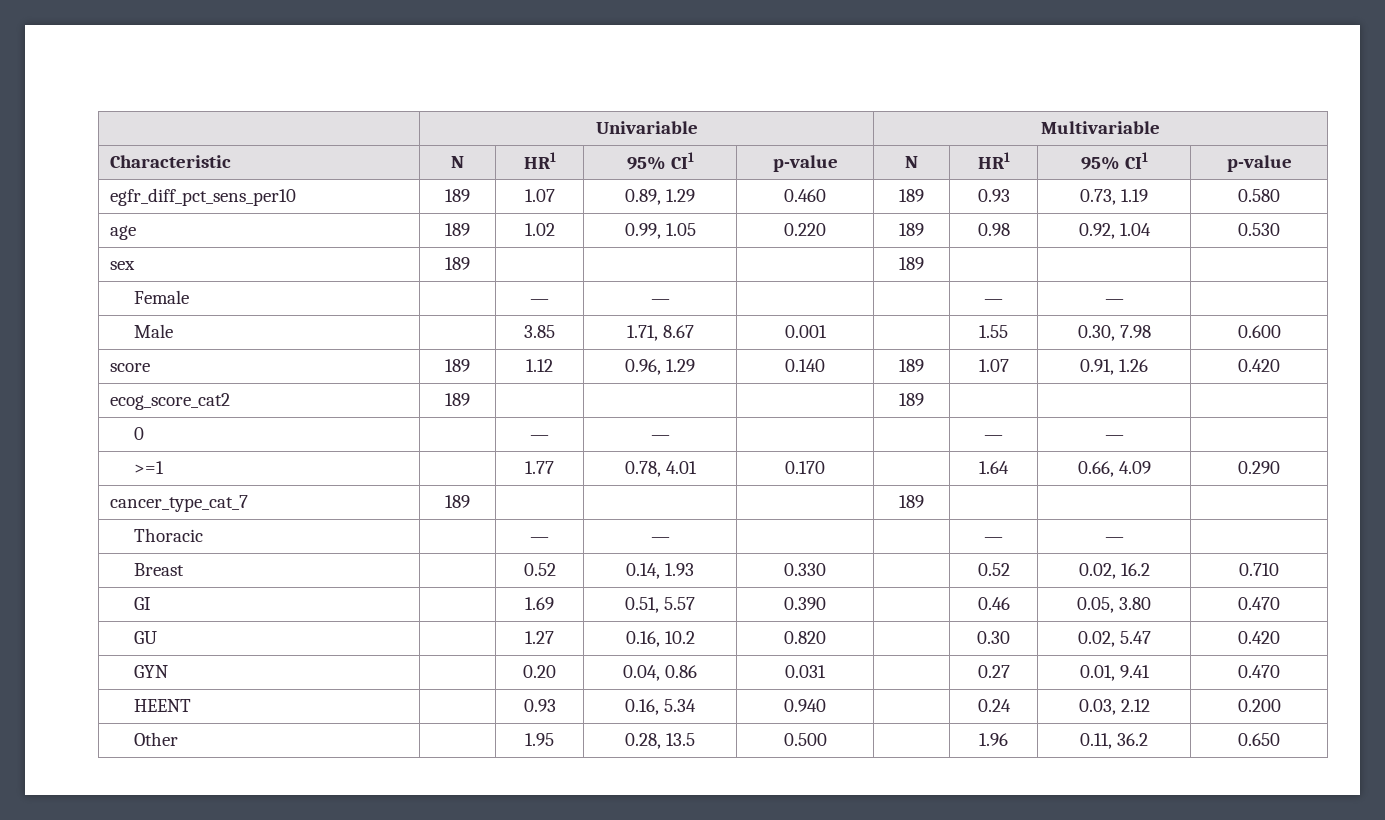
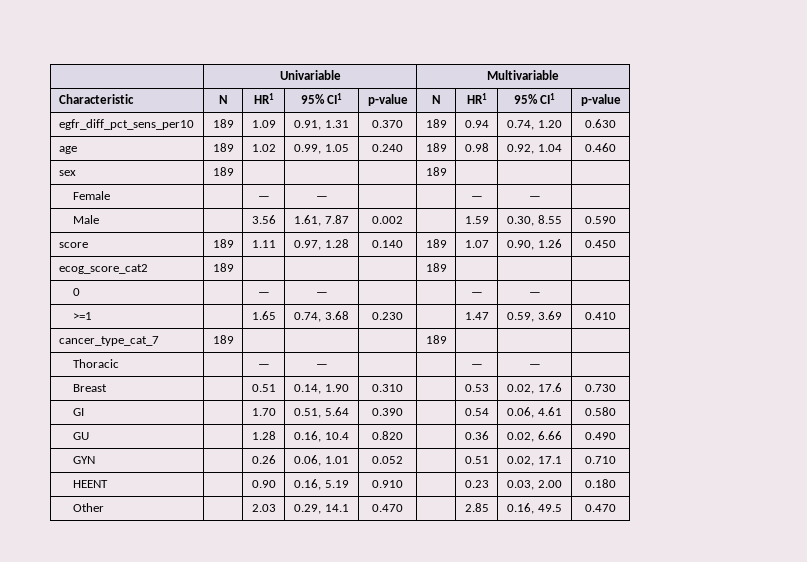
- egfr_diff_pct_sens_per10 | 189 | 1.07 | 0.89, 1.29 | 0.460 | 189 | 0.93 | 0.73, 1.19 | 0.580
+ egfr_diff_pct_sens_per10 | 189 | 1.09 | 0.91, 1.31 | 0.370 | 189 | 0.94 | 0.74, 1.20 | 0.630
- age | 189 | 1.02 | 0.99, 1.05 | 0.220 | 189 | 0.98 | 0.92, 1.04 | 0.530
+ age | 189 | 1.02 | 0.99, 1.05 | 0.240 | 189 | 0.98 | 0.92, 1.04 | 0.460
- Male | | 3.85 | 1.71, 8.67 | 0.001 | | 1.55 | 0.30, 7.98 | 0.600
+ Male | | 3.56 | 1.61, 7.87 | 0.002 | | 1.59 | 0.30, 8.55 | 0.590
- score | 189 | 1.12 | 0.96, 1.29 | 0.140 | 189 | 1.07 | 0.91, 1.26 | 0.420
+ score | 189 | 1.11 | 0.97, 1.28 | 0.140 | 189 | 1.07 | 0.90, 1.26 | 0.450
- >=1 | | 1.77 | 0.78, 4.01 | 0.170 | | 1.64 | 0.66, 4.09 | 0.290
+ >=1 | | 1.65 | 0.74, 3.68 | 0.230 | | 1.47 | 0.59, 3.69 | 0.410
- Breast | | 0.52 | 0.14, 1.93 | 0.330 | | 0.52 | 0.02, 16.2 | 0.710
+ Breast | | 0.51 | 0.14, 1.90 | 0.310 | | 0.53 | 0.02, 17.6 | 0.730
- GI | | 1.69 | 0.51, 5.57 | 0.390 | | 0.46 | 0.05, 3.80 | 0.470
+ GI | | 1.70 | 0.51, 5.64 | 0.390 | | 0.54 | 0.06, 4.61 | 0.580
- GU | | 1.27 | 0.16, 10.2 | 0.820 | | 0.30 | 0.02, 5.47 | 0.420
+ GU | | 1.28 | 0.16, 10.4 | 0.820 | | 0.36 | 0.02, 6.66 | 0.490
- GYN | | 0.20 | 0.04, 0.86 | 0.031 | | 0.27 | 0.01, 9.41 | 0.470
+ GYN | | 0.26 | 0.06, 1.01 | 0.052 | | 0.51 | 0.02, 17.1 | 0.710
- HEENT | | 0.93 | 0.16, 5.34 | 0.940 | | 0.24 | 0.03, 2.12 | 0.200
+ HEENT | | 0.90 | 0.16, 5.19 | 0.910 | | 0.23 | 0.03, 2.00 | 0.180
- Other | | 1.95 | 0.28, 13.5 | 0.500 | | 1.96 | 0.11, 36.2 | 0.650
+ Other | | 2.03 | 0.29, 14.1 | 0.470 | | 2.85 | 0.16, 49.5 | 0.470

